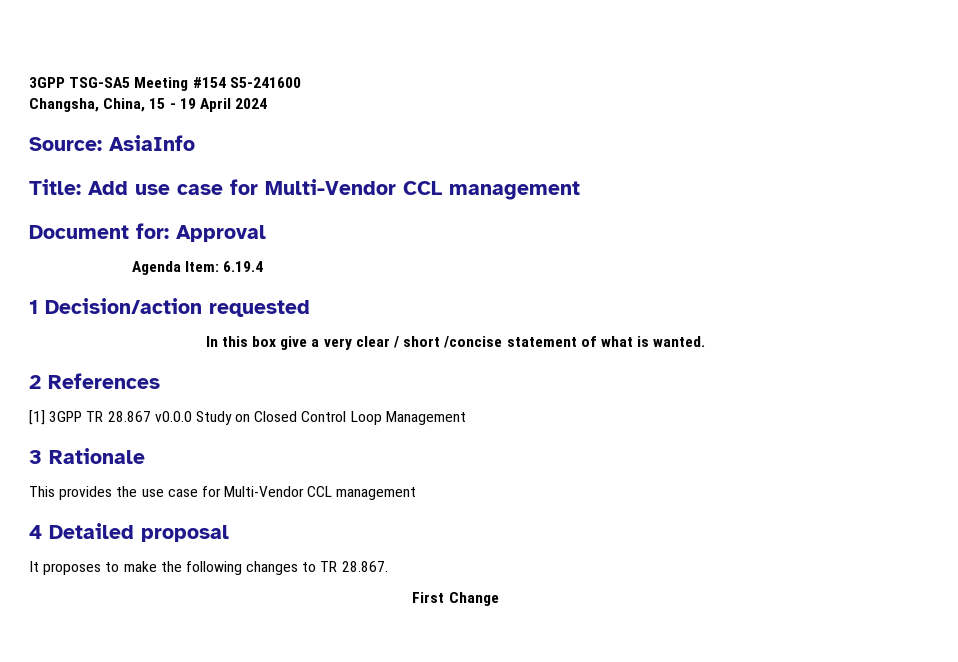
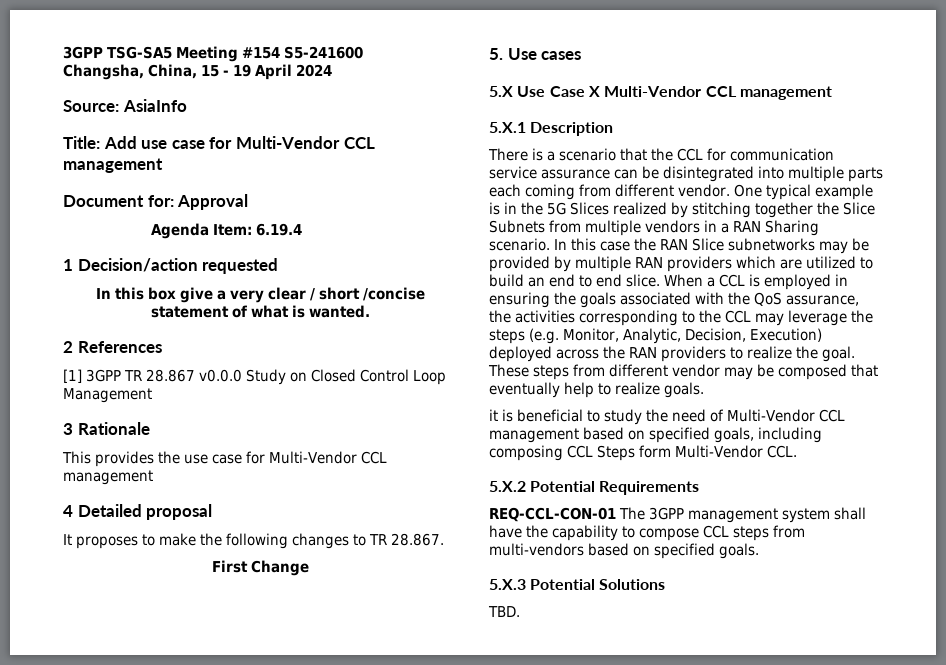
+ 5. Use cases
+ 5.X Use Case X Multi-Vendor CCL management
+ 5.X.1 Description
+ There is a scenario that the CCL for communication service assurance can be disintegrated into multiple parts each coming from different vendor. One typical example is in the 5G Slices realized by stitching together the Slice Subnets from multiple vendors in a RAN Sharing scenario. In this case the RAN Slice subnetworks may be provided by multiple RAN providers which are utilized to build an end to end slice. When a CCL is employed in ensuring the goals associated with the QoS assurance, the activities corresponding to the CCL may leverage the steps (e.g. Monitor, Analytic, Decision, Execution) deployed across the RAN providers to realize the goal. These steps from different vendor may be composed that eventually help to realize goals.
+ it is beneficial to study the need of Multi-Vendor CCL management based on specified goals, including composing CCL Steps form Multi-Vendor CCL.
+ 5.X.2 Potential Requirements
+ REQ-CCL-CON-01 The 3GPP management system shall have the capability to compose CCL steps from multi-vendors based on specified goals.
+ 5.X.3 Potential Solutions
+ TBD.

